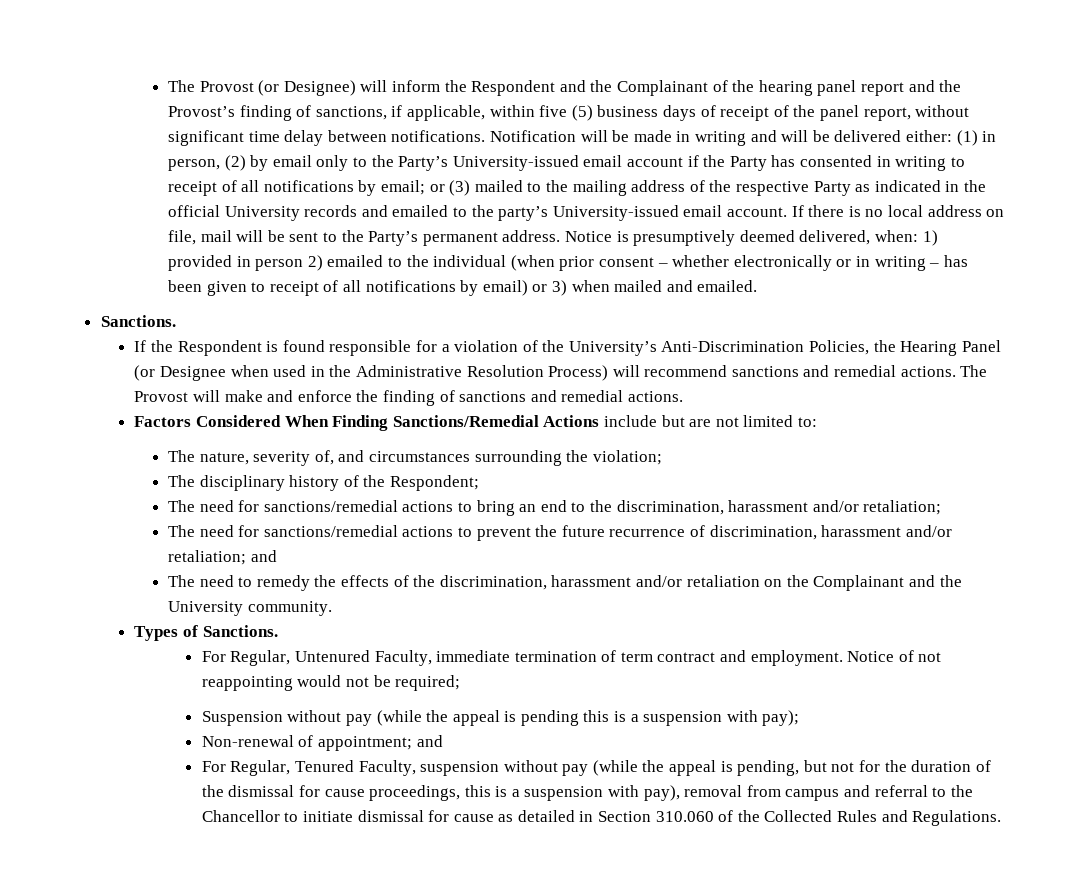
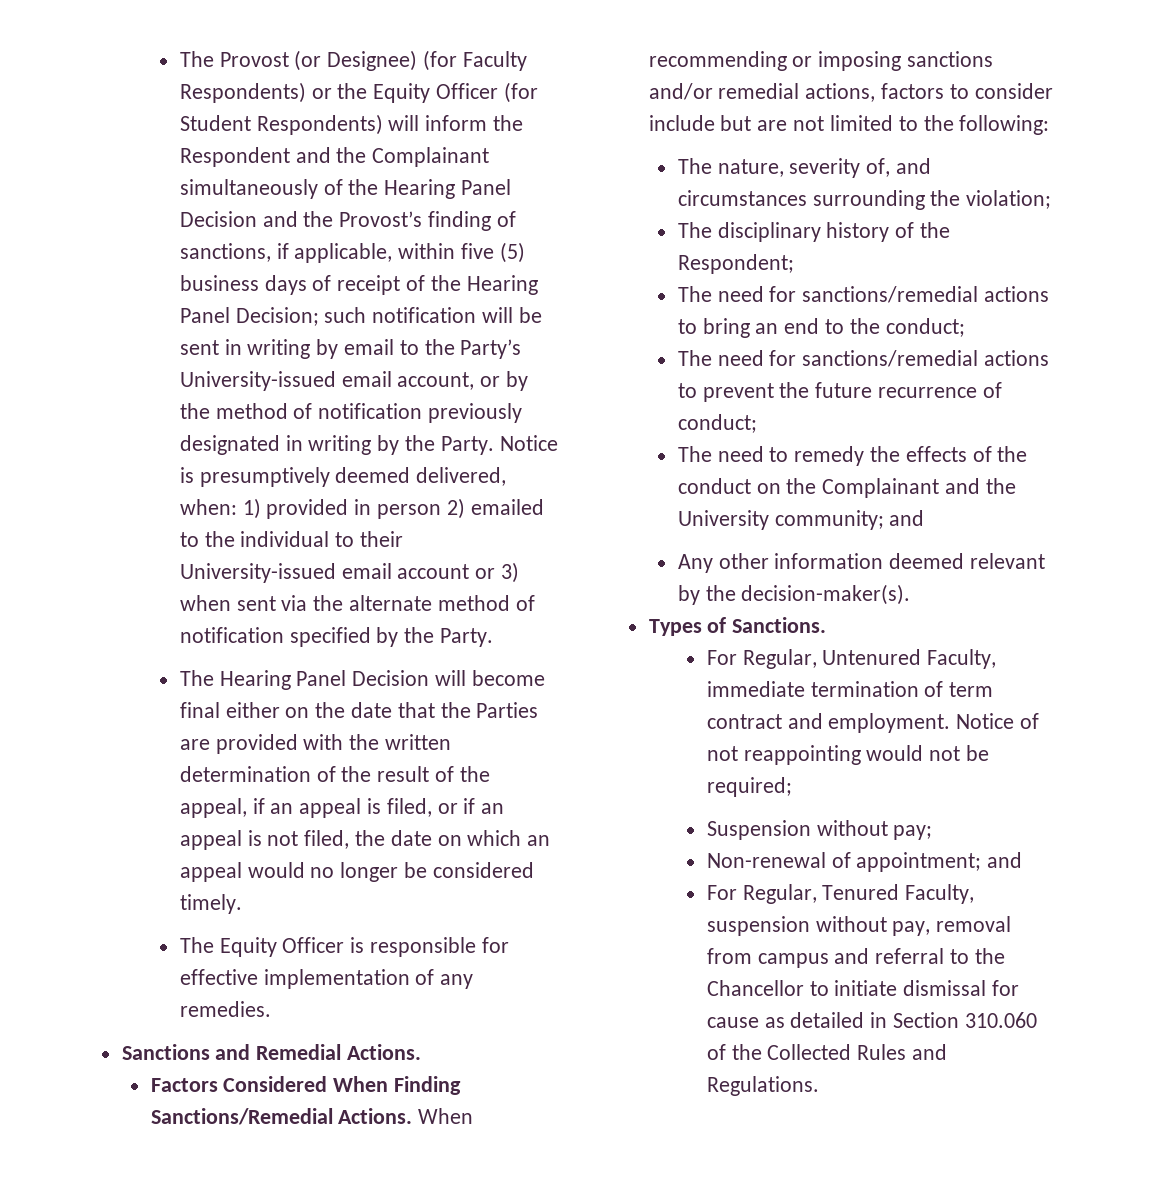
- The Provost (or Designee) will inform the Respondent and the Complainant of the hearing panel report and the Provost’s finding of sanctions, if applicable, within five (5) business days of receipt of the panel report, without significant time delay between notifications. Notification will be made in writing and will be delivered either: (1) in person, (2) by email only to the Party’s University-issued email account if the Party has consented in writing to receipt of all notifications by email; or (3) mailed to the mailing address of the respective Party as indicated in the official University records and emailed to the party’s University-issued email account. If there is no local address on file, mail will be sent to the Party’s permanent address.
+ The Provost (or Designee) (for Faculty Respondents) or the Equity Officer (for Student Respondents) will inform the Respondent and the Complainant simultaneously of the Hearing Panel Decision and the Provost’s finding of sanctions, if applicable, within five (5) business days of receipt of the Hearing Panel Decision; such notification will be sent in writing by email to the Party’s University-issued email account, or by the method of notification previously designated in writing by the Party.
- Notice is presumptively deemed delivered, when: 1) provided in person 2) emailed to the individual (when prior consent – whether electronically or in writing – has been given to receipt of all notifications by email) or 3) when mailed and emailed.
- Sanctions.
- If the Respondent is found responsible for a violation of the University’s Anti-Discrimination Policies, the Hearing Panel (or Designee when used in the Administrative Resolution Process) will recommend sanctions and remedial actions. The Provost will make and enforce the finding of sanctions and remedial actions.
+ Notice is presumptively deemed delivered, when: 1) provided in person 2) emailed to the individual to their University-issued email account or 3) when sent via the alternate method of notification specified by the Party.
+ The Hearing Panel Decision will become final either on the date that the Parties are provided with the written determination of the result of the appeal, if an appeal is filed, or if an appeal is not filed, the date on which an appeal would no longer be considered timely.
+ The Equity Officer is responsible for effective implementation of any remedies.
+ Sanctions and Remedial Actions.
- Factors Considered When Finding Sanctions/Remedial Actions include but are not limited to:
+ Factors Considered When Finding Sanctions/Remedial Actions. When recommending or imposing sanctions and/or remedial actions, factors to consider include but are not limited to the following:
- The need for sanctions/remedial actions to bring an end to the discrimination, harassment and/or retaliation;
+ The need for sanctions/remedial actions to bring an end to the conduct;
- The need for sanctions/remedial actions to prevent the future recurrence of discrimination, harassment and/or retaliation; and
+ The need for sanctions/remedial actions to prevent the future recurrence of conduct;
- The need to remedy the effects of the discrimination, harassment and/or retaliation on the Complainant and the University community.
+ The need to remedy the effects of the conduct on the Complainant and the University community; and
+ Any other information deemed relevant by the decision-maker(s).
- Suspension without pay (while the appeal is pending this is a suspension with pay);
+ Suspension without pay;
- For Regular, Tenured Faculty, suspension without pay (while the appeal is pending, but not for the duration of the dismissal for cause proceedings, this is a suspension with pay), removal from campus and referral to the Chancellor to initiate dismissal for cause as detailed in Section 310.060 of the Collected Rules and Regulations.
+ For Regular, Tenured Faculty, suspension without pay, removal from campus and referral to the Chancellor to initiate dismissal for cause as detailed in Section 310.060 of the Collected Rules and Regulations.

